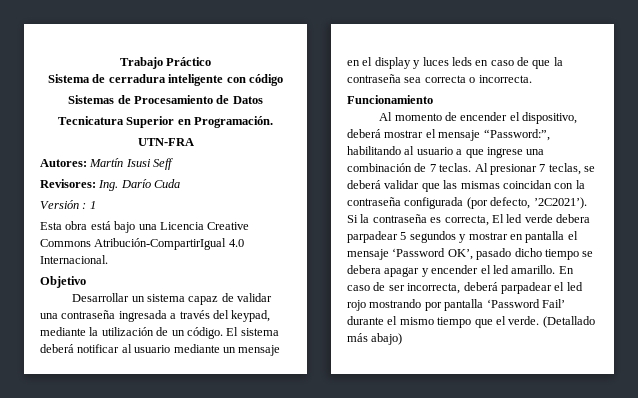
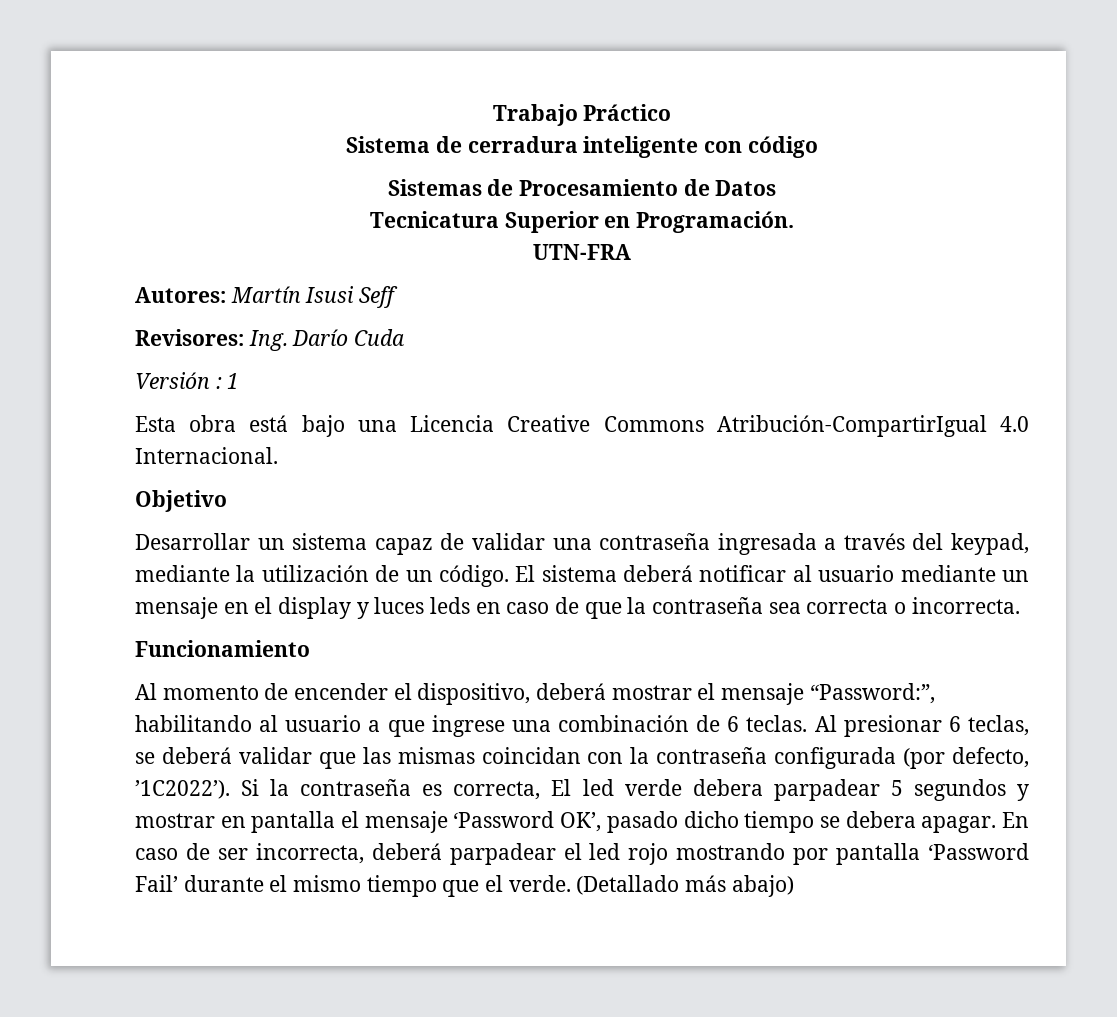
- Al momento de encender el dispositivo, deberá mostrar el mensaje “Password:”, habilitando al usuario a que ingrese una combinación de 7 teclas.
+ Al momento de encender el dispositivo, deberá mostrar el mensaje “Password:”, habilitando al usuario a que ingrese una combinación de 6 teclas.
- Al presionar 7 teclas, se deberá validar que las mismas coincidan con la contraseña configurada (por defecto, ’2C2021’).
+ Al presionar 6 teclas, se deberá validar que las mismas coincidan con la contraseña configurada (por defecto, ’1C2022’).
- Si la contraseña es correcta, El led verde debera parpadear 5 segundos y mostrar en pantalla el mensaje ‘Password OK’, pasado dicho tiempo se debera apagar y encender el led amarillo.
+ Si la contraseña es correcta, El led verde debera parpadear 5 segundos y mostrar en pantalla el mensaje ‘Password OK’, pasado dicho tiempo se debera apagar.

